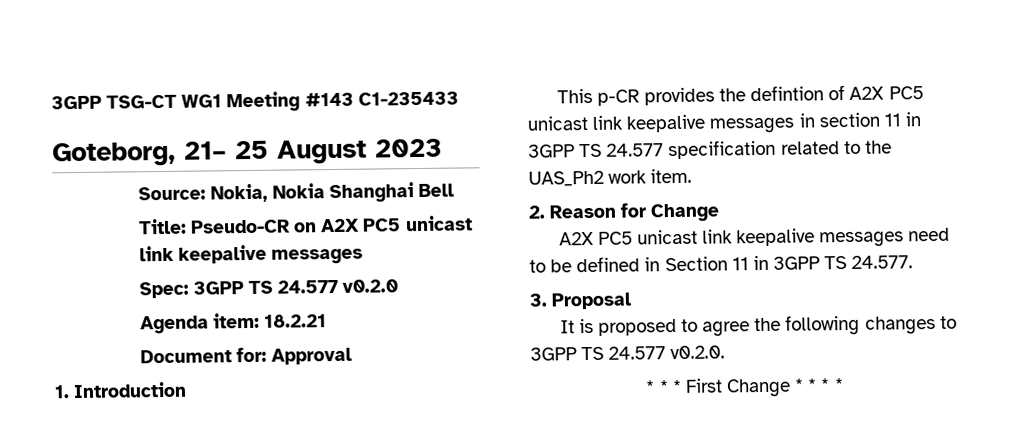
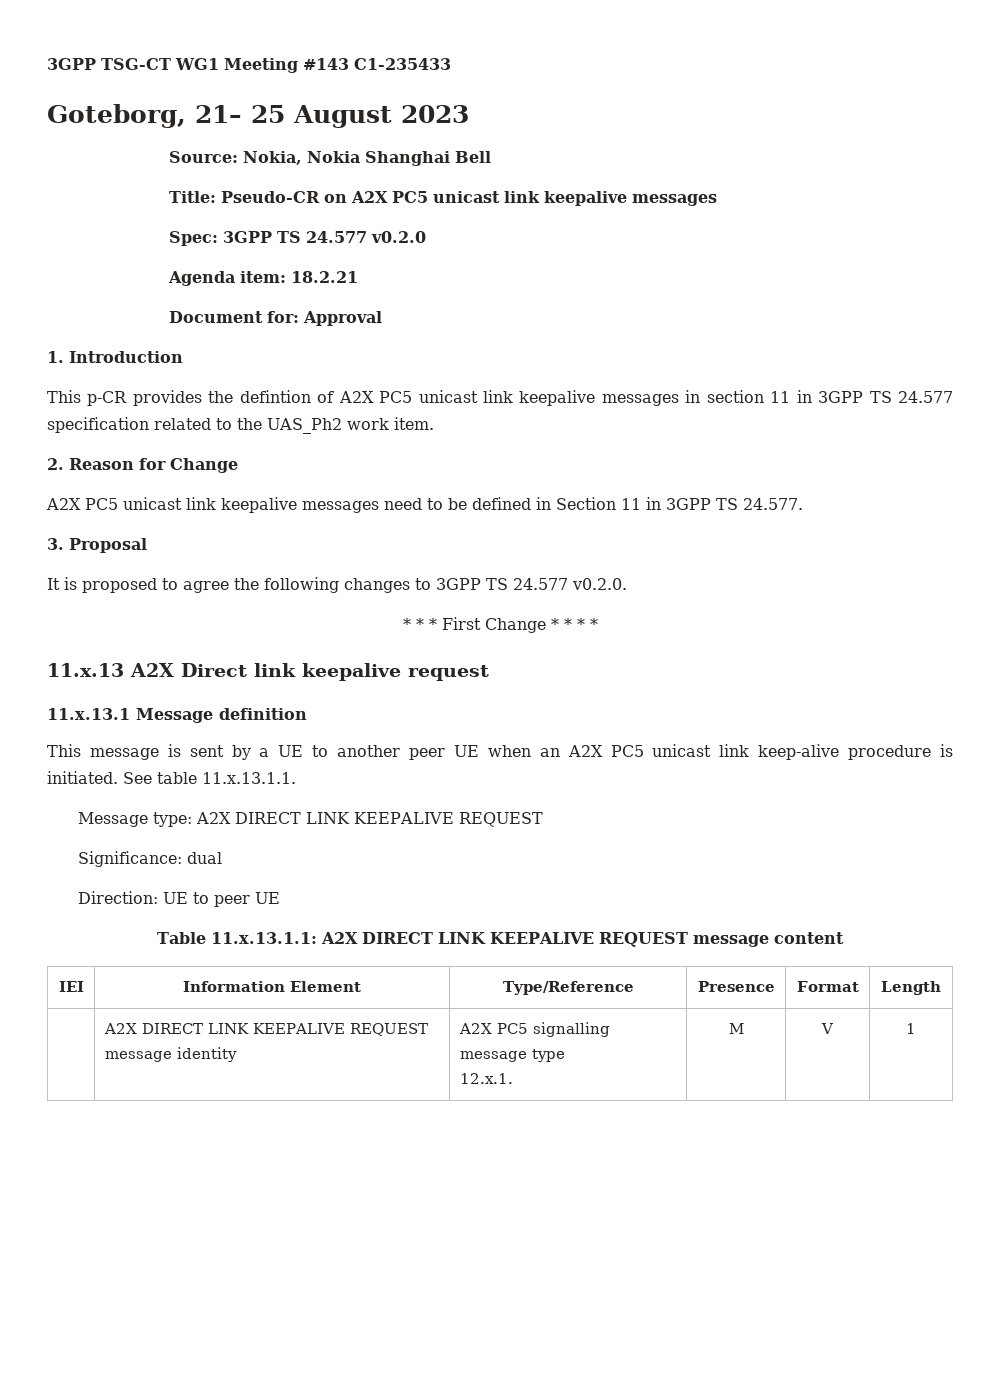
+ 11.x.13 A2X Direct link keepalive request
+ 11.x.13.1 Message definition
+ This message is sent by a UE to another peer UE when an A2X PC5 unicast link keep-alive procedure is initiated. See table 11.x.13.1.1.
+ Message type: A2X DIRECT LINK KEEPALIVE REQUEST
+ Significance: dual
+ Direction: UE to peer UE
+ Table 11.x.13.1.1: A2X DIRECT LINK KEEPALIVE REQUEST message content
+ IEI | Information Element | Type/Reference | Presence | Format | Length
+ | A2X DIRECT LINK KEEPALIVE REQUEST message identity | A2X PC5 signalling message type
+ 12.x.1. | M | V | 1

